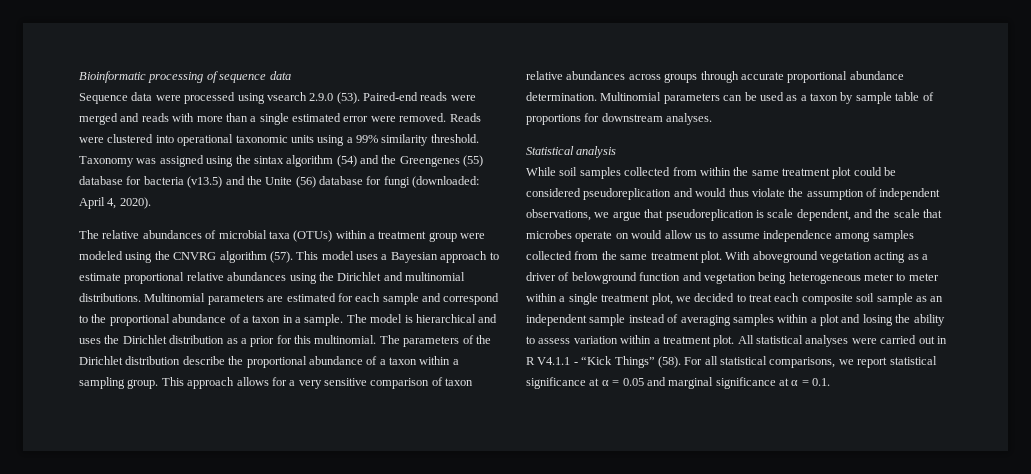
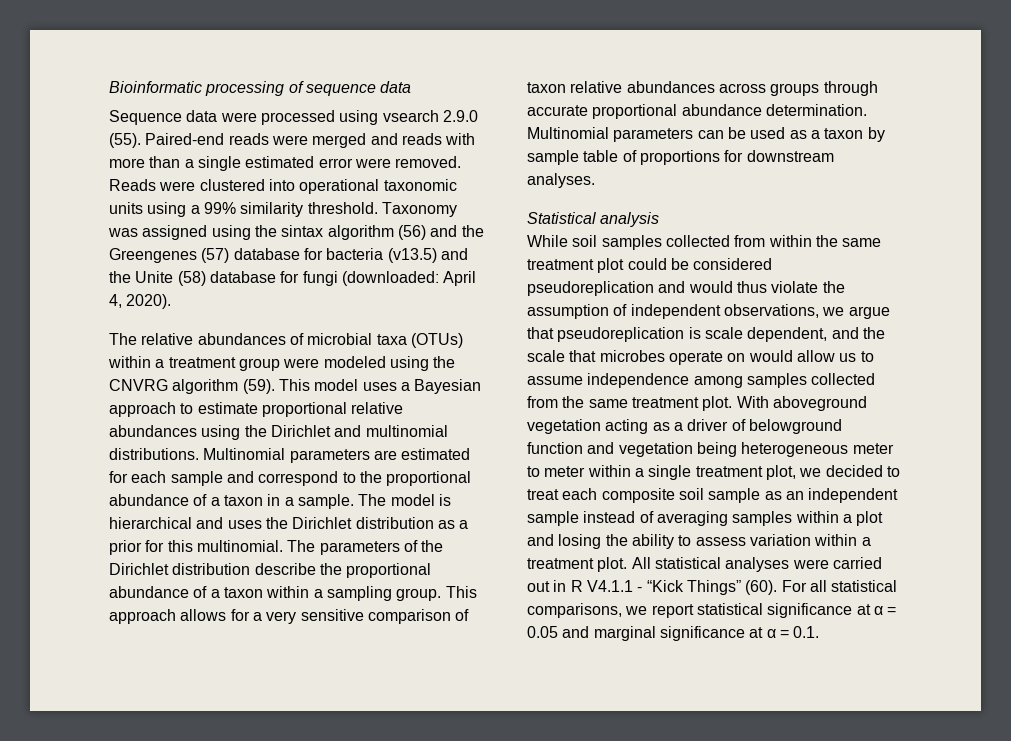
- Sequence data were processed using vsearch 2.9.0 (53).
+ Sequence data were processed using vsearch 2.9.0 (55).
- Taxonomy was assigned using the sintax algorithm (54) and the Greengenes (55) database for bacteria (v13.5) and the Unite (56) database for fungi (downloaded: April 4, 2020).
+ Taxonomy was assigned using the sintax algorithm (56) and the Greengenes (57) database for bacteria (v13.5) and the Unite (58) database for fungi (downloaded: April 4, 2020).
- The relative abundances of microbial taxa (OTUs) within a treatment group were modeled using the CNVRG algorithm (57).
+ The relative abundances of microbial taxa (OTUs) within a treatment group were modeled using the CNVRG algorithm (59).
- All statistical analyses were carried out in R V4.1.1 - “Kick Things” (58).
+ All statistical analyses were carried out in R V4.1.1 - “Kick Things” (60).

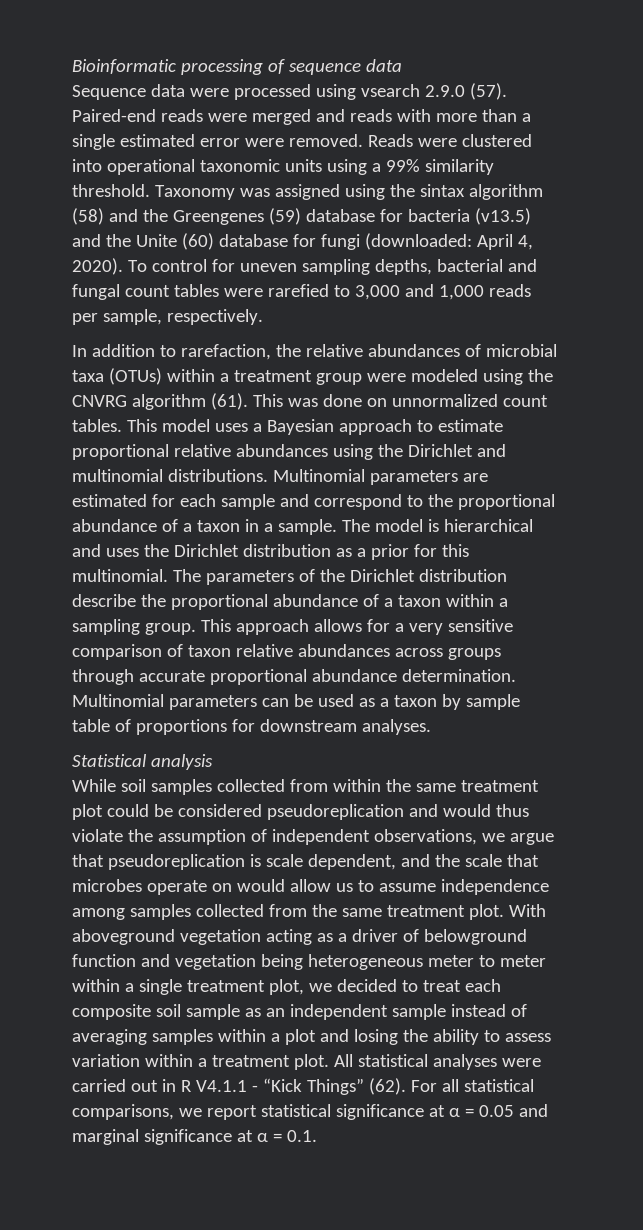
- Sequence data were processed using vsearch 2.9.0 (55).
+ Sequence data were processed using vsearch 2.9.0 (57).
- Taxonomy was assigned using the sintax algorithm (56) and the Greengenes (57) database for bacteria (v13.5) and the Unite (58) database for fungi (downloaded: April 4, 2020).
- The relative abundances of microbial taxa (OTUs) within a treatment group were modeled using the CNVRG algorithm (59).
+ Taxonomy was assigned using the sintax algorithm (58) and the Greengenes (59) database for bacteria (v13.5) and the Unite (60) database for fungi (downloaded: April 4, 2020). To control for uneven sampling depths, bacterial and fungal count tables were rarefied to 3,000 and 1,000 reads per sample, respectively.
+ In addition to rarefaction, the relative abundances of microbial taxa (OTUs) within a treatment group were modeled using the CNVRG algorithm (61). This was done on unnormalized count tables.
- All statistical analyses were carried out in R V4.1.1 - “Kick Things” (60).
+ All statistical analyses were carried out in R V4.1.1 - “Kick Things” (62).

